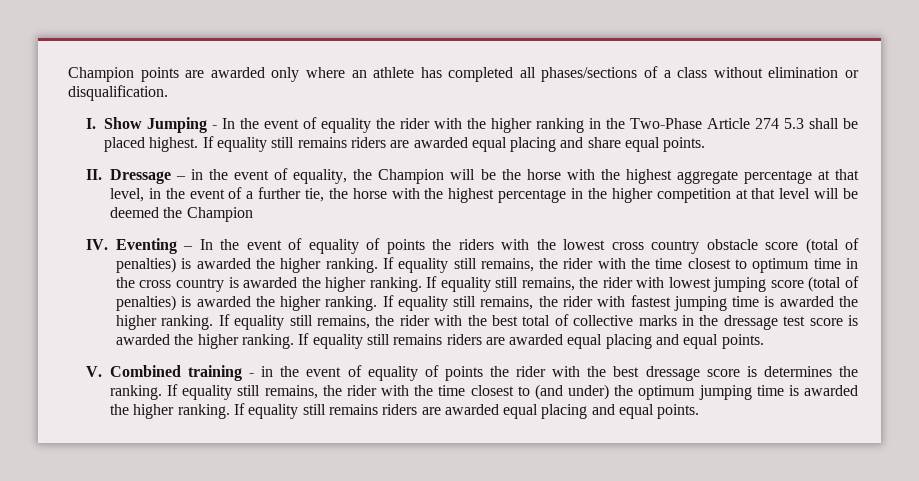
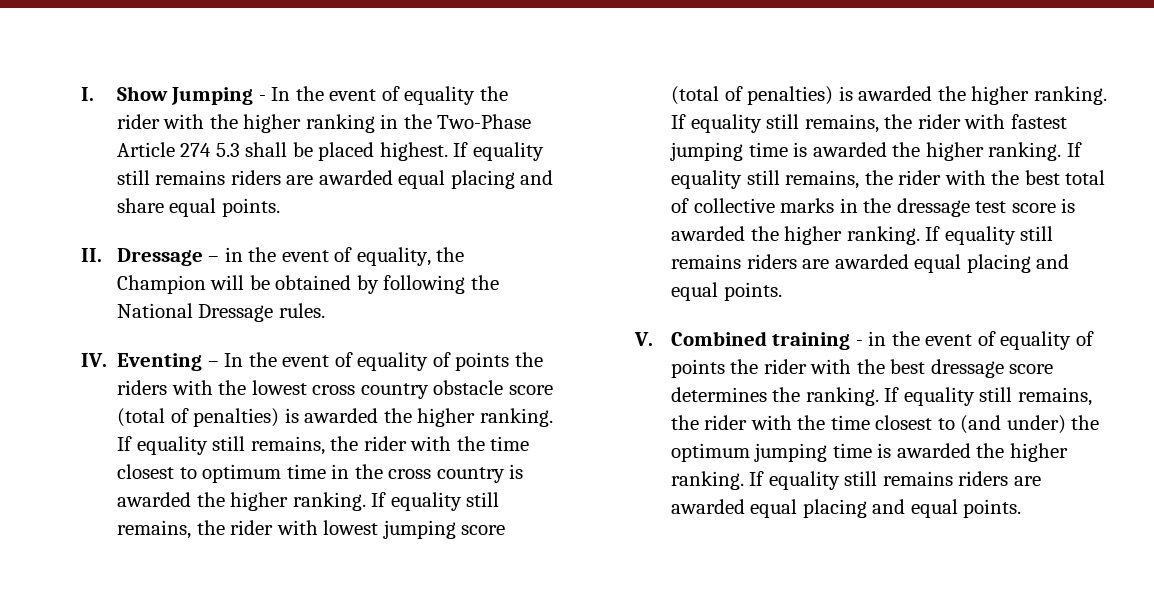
- Champion points are awarded only where an athlete has completed all phases/sections of a class without elimination or disqualification.
- II. Dressage – in the event of equality, the Champion will be the horse with the highest aggregate percentage at that level, in the event of a further tie, the horse with the highest percentage in the higher competition at that level will be deemed the Champion
+ II. Dressage – in the event of equality, the Champion will be obtained by following the National Dressage rules.
- V. Combined training - in the event of equality of points the rider with the best dressage score is determines the ranking.
+ V. Combined training - in the event of equality of points the rider with the best dressage score determines the ranking.

